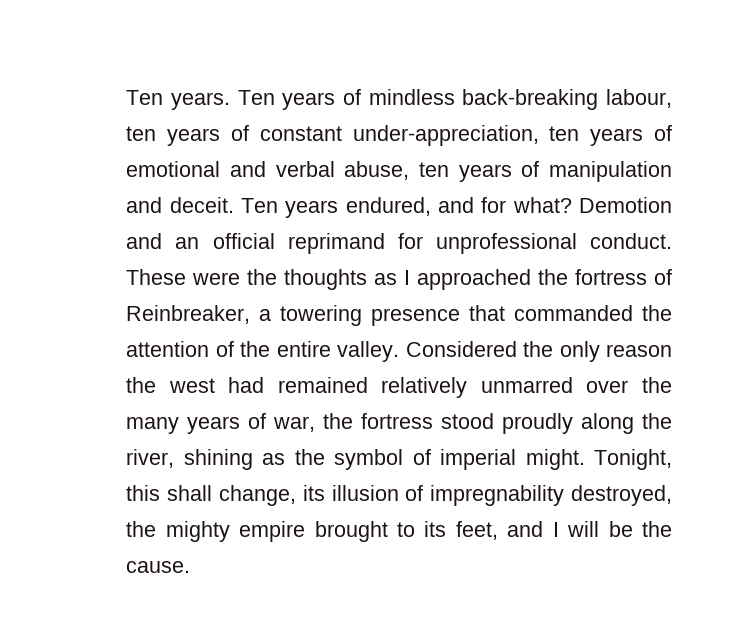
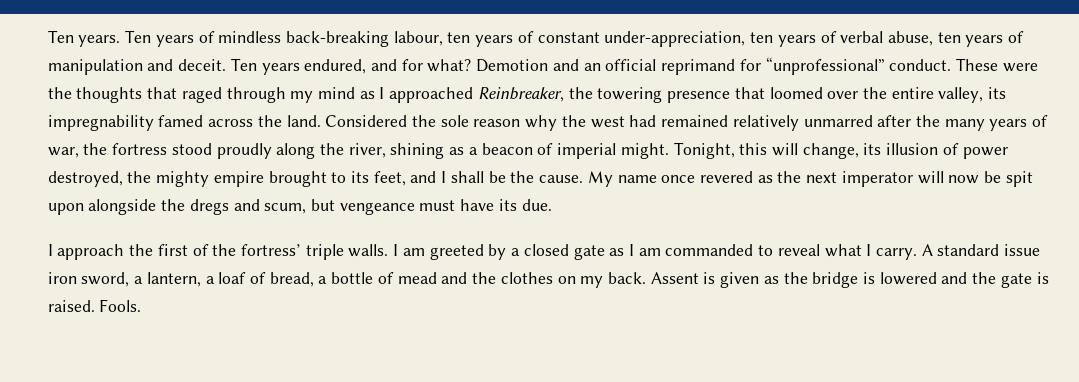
- Ten years of mindless back-breaking labour, ten years of constant under-appreciation, ten years of emotional and verbal abuse, ten years of manipulation and deceit.
+ Ten years of mindless back-breaking labour, ten years of constant under-appreciation, ten years of verbal abuse, ten years of manipulation and deceit.
- Demotion and an official reprimand for unprofessional conduct.
+ Demotion and an official reprimand for “unprofessional” conduct.
- These were the thoughts as I approached the fortress of Reinbreaker, a towering presence that commanded the attention of the entire valley. Considered the only reason the west had remained relatively unmarred over the many years of war, the fortress stood proudly along the river, shining as the symbol of imperial might.
+ These were the thoughts that raged through my mind as I approached Reinbreaker, the towering presence that loomed over the entire valley, its impregnability famed across the land. Considered the sole reason why the west had remained relatively unmarred after the many years of war, the fortress stood proudly along the river, shining as a beacon of imperial might.
- Tonight, this shall change, its illusion of impregnability destroyed, the mighty empire brought to its feet, and I will be the cause.
+ Tonight, this will change, its illusion of power destroyed, the mighty empire brought to its feet, and I shall be the cause.
+ My name once revered as the next imperator will now be spit upon alongside the dregs and scum, but vengeance must have its due.
+ I approach the first of the fortress’ triple walls. I am greeted by a closed gate as I am commanded to reveal what I carry. A standard issue iron sword, a lantern, a loaf of bread, a bottle of mead and the clothes on my back. Assent is given as the bridge is lowered and the gate is raised. Fools.

